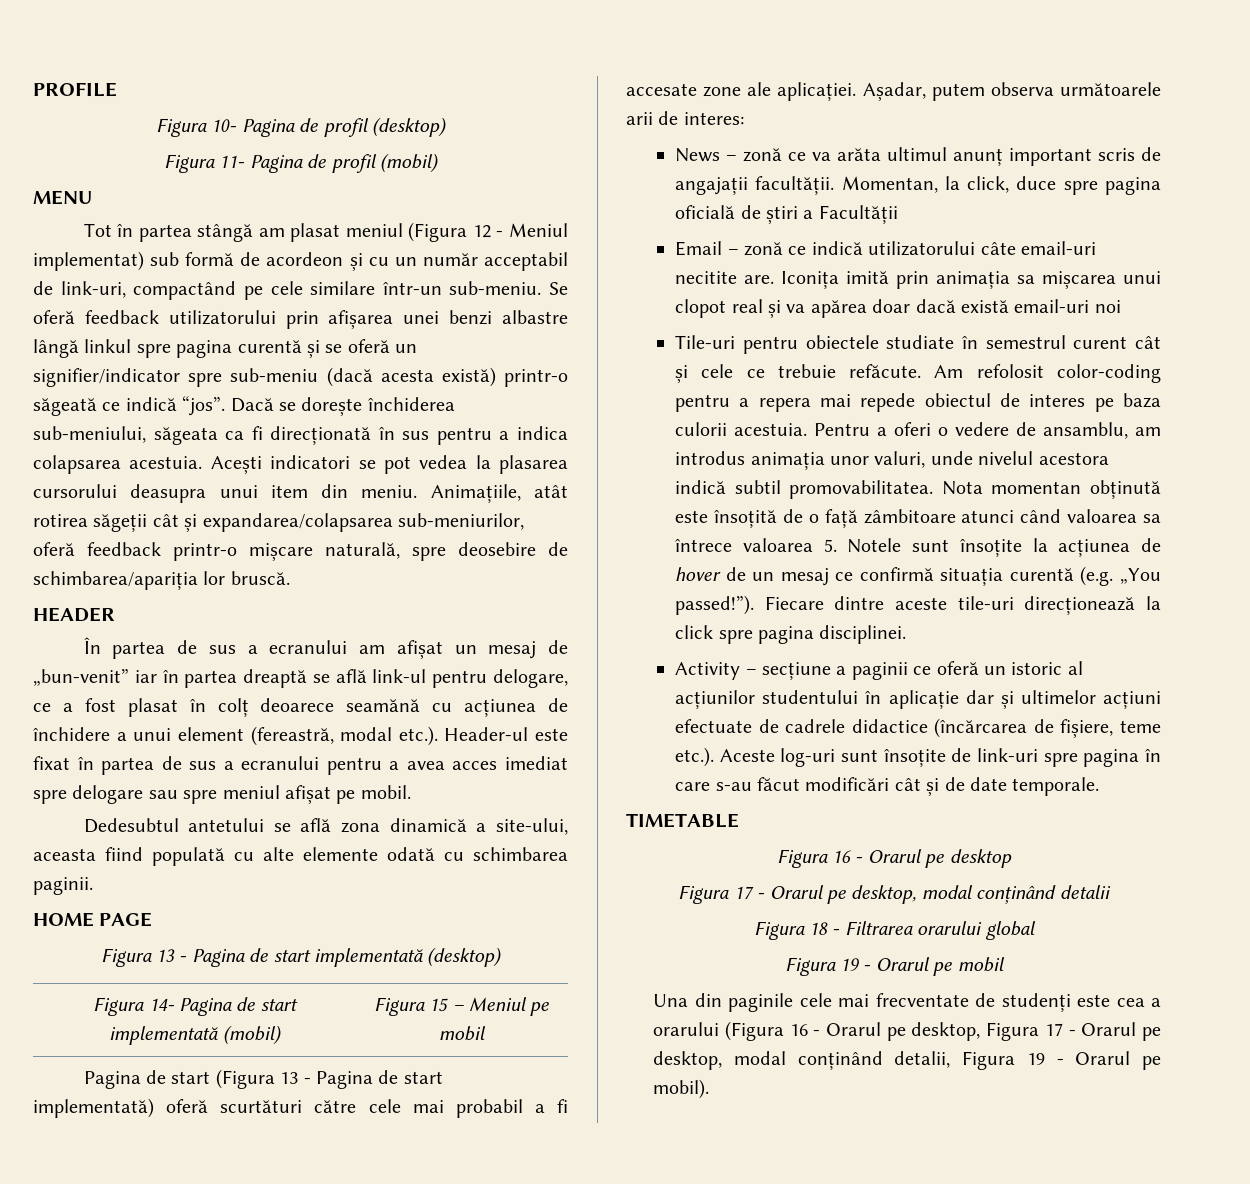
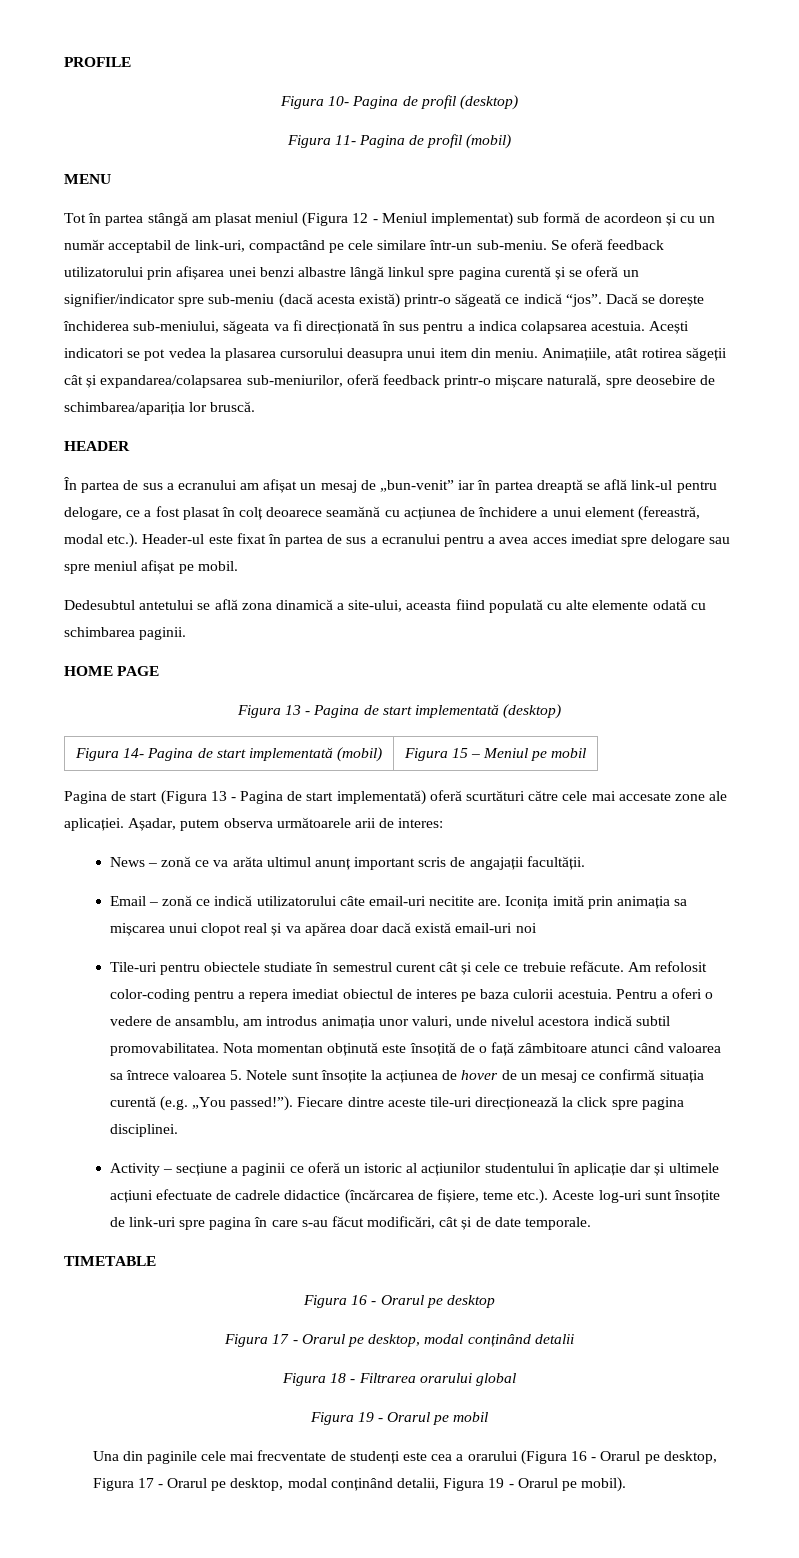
- Dacă se dorește închiderea sub-meniului, săgeata ca fi direcționată în sus pentru a indica colapsarea acestuia.
+ Dacă se dorește închiderea sub-meniului, săgeata va fi direcționată în sus pentru a indica colapsarea acestuia.
- Pagina de start (Figura 13 - Pagina de start implementată) oferă scurtături către cele mai probabil a fi accesate zone ale aplicației.
+ Pagina de start (Figura 13 - Pagina de start implementată) oferă scurtături către cele mai accesate zone ale aplicației.
- Momentan, la click, duce spre pagina oficială de știri a Facultății
- Am refolosit color-coding pentru a repera mai repede obiectul de interes pe baza culorii acestuia.
+ Am refolosit color-coding pentru a repera imediat obiectul de interes pe baza culorii acestuia.
- Activity – secțiune a paginii ce oferă un istoric al acțiunilor studentului în aplicație dar și ultimelor acțiuni efectuate de cadrele didactice (încărcarea de fișiere, teme etc.). Aceste log-uri sunt însoțite de link-uri spre pagina în care s-au făcut modificări cât și de date temporale.
+ Activity – secțiune a paginii ce oferă un istoric al acțiunilor studentului în aplicație dar și ultimele acțiuni efectuate de cadrele didactice (încărcarea de fișiere, teme etc.). Aceste log-uri sunt însoțite de link-uri spre pagina în care s-au făcut modificări, cât și de date temporale.

